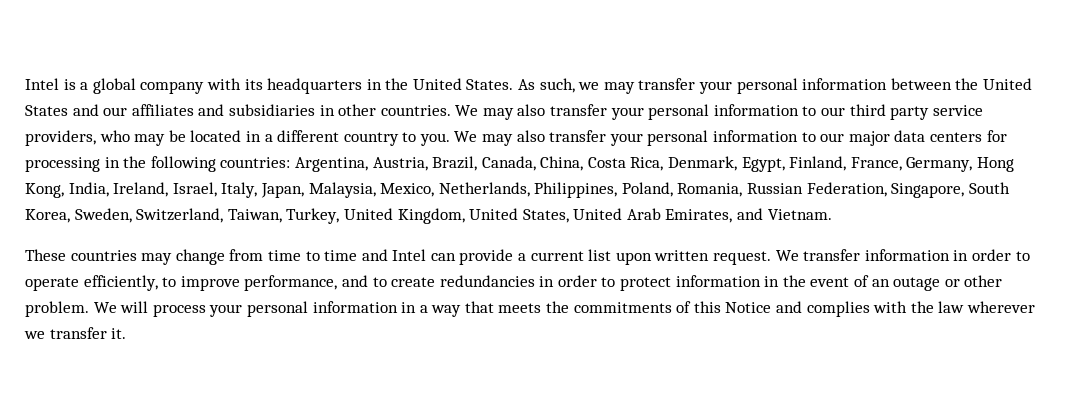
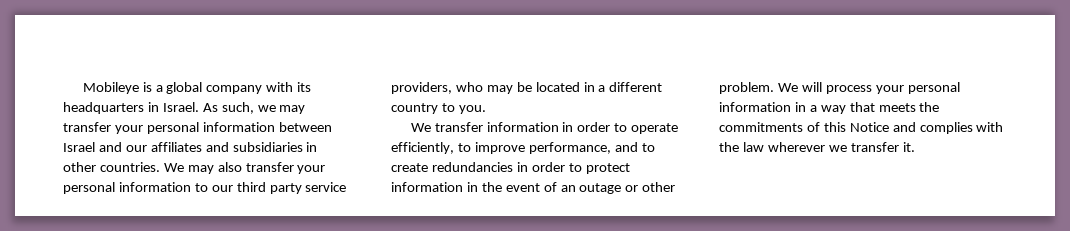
- Intel is a global company with its headquarters in the United States.
+ Mobileye is a global company with its headquarters in Israel.
- As such, we may transfer your personal information between the United States and our affiliates and subsidiaries in other countries.
+ As such, we may transfer your personal information between Israel and our affiliates and subsidiaries in other countries.
- We may also transfer your personal information to our third party service providers, who may be located in a different country to you. We may also transfer your personal information to our major data centers for processing in the following countries: Argentina, Austria, Brazil, Canada, China, Costa Rica, Denmark, Egypt, Finland, France, Germany, Hong Kong, India, Ireland, Israel, Italy, Japan, Malaysia, Mexico, Netherlands, Philippines, Poland, Romania, Russian Federation, Singapore, South Korea, Sweden, Switzerland, Taiwan, Turkey, United Kingdom, United States, United Arab Emirates, and Vietnam.
- These countries may change from time to time and Intel can provide a current list upon written request. We transfer information in order to operate efficiently, to improve performance, and to create redundancies in order to protect information in the event of an outage or other problem.
+ We may also transfer your personal information to our third party service providers, who may be located in a different country to you.
+ We transfer information in order to operate efficiently, to improve performance, and to create redundancies in order to protect information in the event of an outage or other problem.

